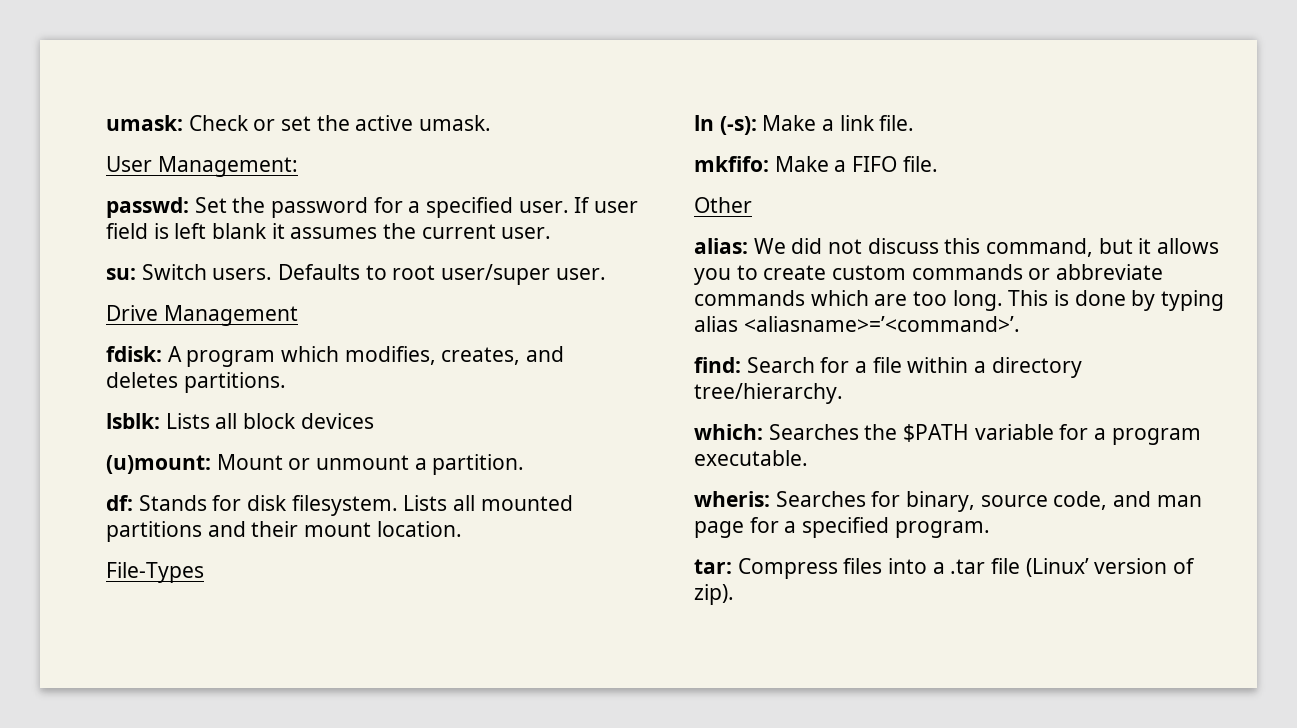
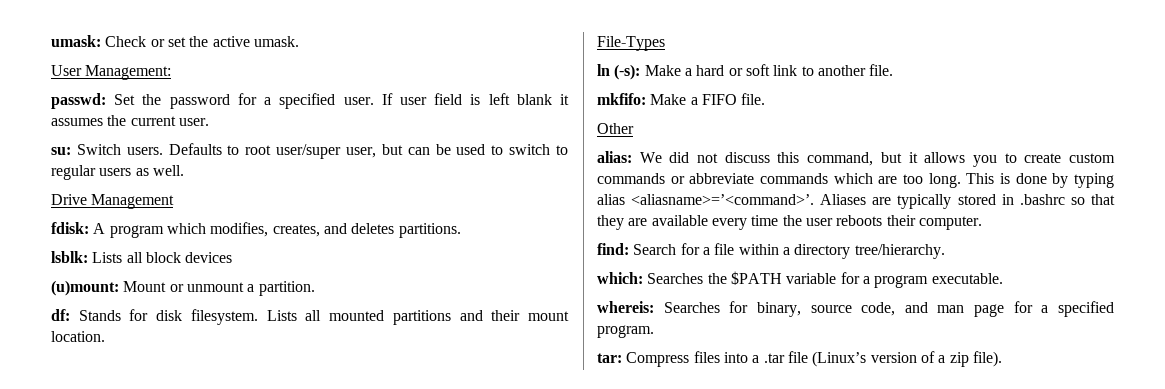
- Defaults to root user/super user.
+ Defaults to root user/super user, but can be used to switch to regular users as well.
- ln (-s): Make a link file.
+ ln (-s): Make a hard or soft link to another file.
+ Aliases are typically stored in .bashrc so that they are available every time the user reboots their computer.
- wheris: Searches for binary, source code, and man page for a specified program.
+ whereis: Searches for binary, source code, and man page for a specified program.
- tar: Compress files into a .tar file (Linux’ version of zip).
+ tar: Compress files into a .tar file (Linux’s version of a zip file).

